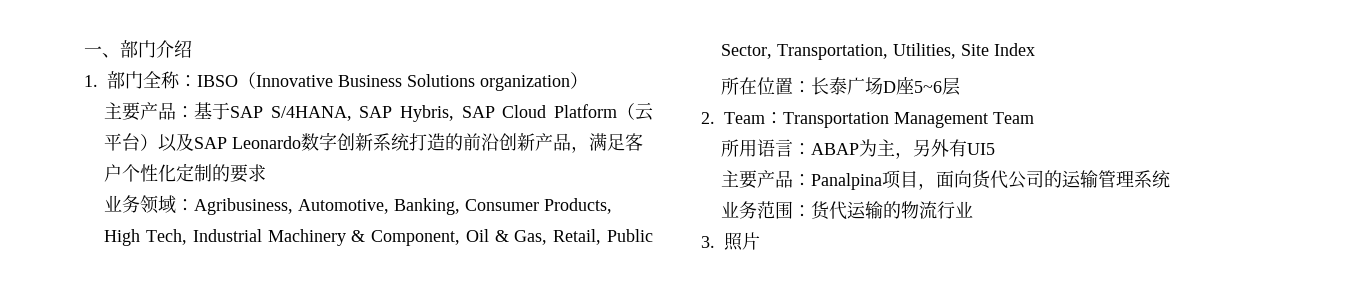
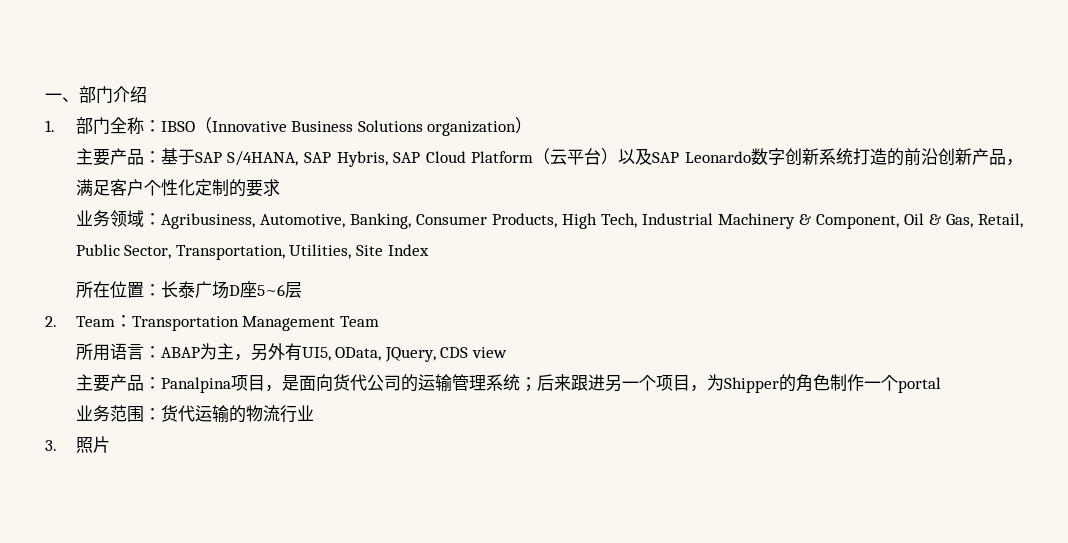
- 所用语言：ABAP为主，另外有UI5
+ 所用语言：ABAP为主，另外有UI5, OData, JQuery, CDS view
- 主要产品：Panalpina项目，面向货代公司的运输管理系统
+ 主要产品：Panalpina项目，是面向货代公司的运输管理系统；后来跟进另一个项目，为Shipper的角色制作一个portal

